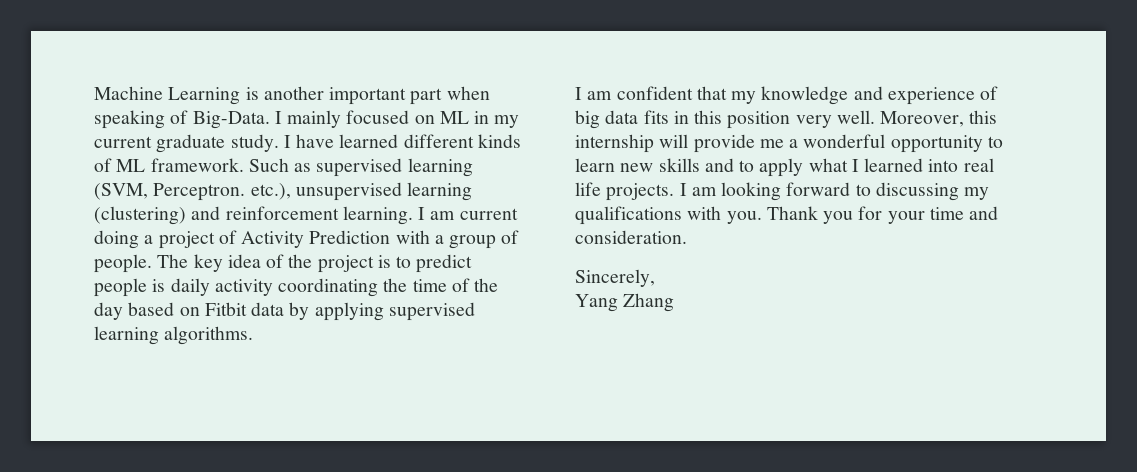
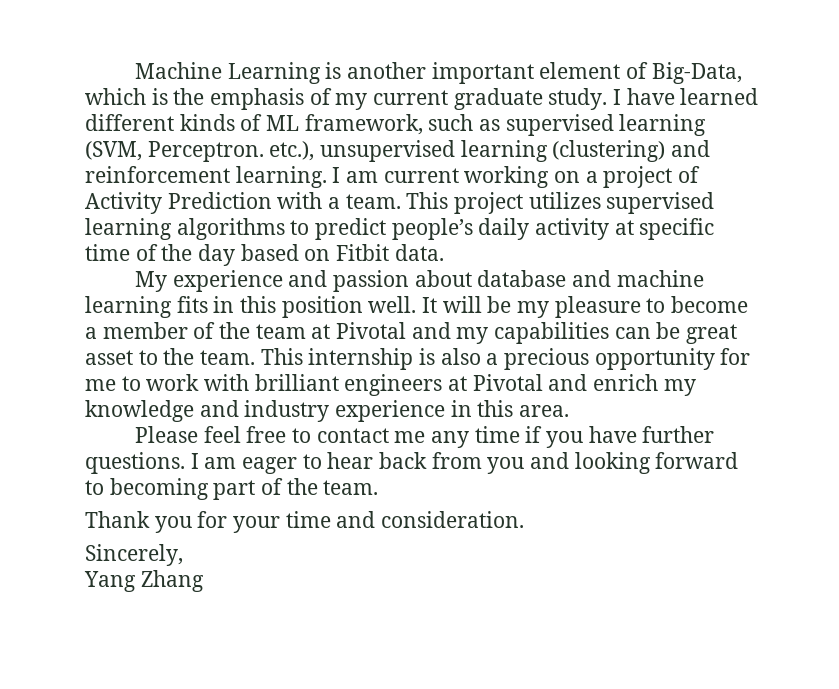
- Machine Learning is another important part when speaking of Big-Data. I mainly focused on ML in my current graduate study.
+ Machine Learning is another important element of Big-Data, which is the emphasis of my current graduate study.
- I have learned different kinds of ML framework. Such as supervised learning (SVM, Perceptron. etc.), unsupervised learning (clustering) and reinforcement learning.
+ I have learned different kinds of ML framework, such as supervised learning (SVM, Perceptron. etc.), unsupervised learning (clustering) and reinforcement learning.
- I am current doing a project of Activity Prediction with a group of people. The key idea of the project is to predict people is daily activity coordinating the time of the day based on Fitbit data by applying supervised learning algorithms.
- I am confident that my knowledge and experience of big data fits in this position very well. Moreover, this internship will provide me a wonderful opportunity to learn new skills and to apply what I learned into real life projects. I am looking forward to discussing my qualifications with you. Thank you for your time and consideration.
+ I am current working on a project of Activity Prediction with a team. This project utilizes supervised learning algorithms to predict people’s daily activity at specific time of the day based on Fitbit data.
+ My experience and passion about database and machine learning fits in this position well. It will be my pleasure to become a member of the team at Pivotal and my capabilities can be great asset to the team. This internship is also a precious opportunity for me to work with brilliant engineers at Pivotal and enrich my knowledge and industry experience in this area.
+ Please feel free to contact me any time if you have further questions. I am eager to hear back from you and looking forward to becoming part of the team.
+ Thank you for your time and consideration.

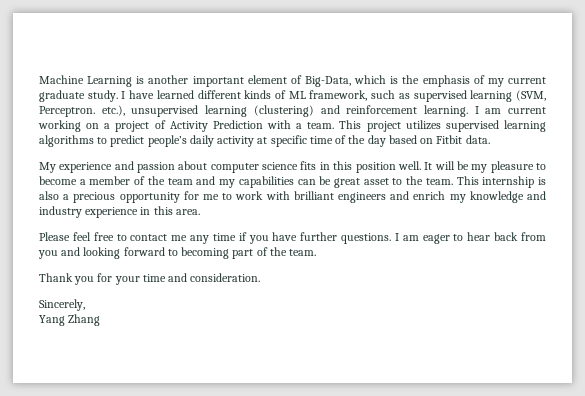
- My experience and passion about database and machine learning fits in this position well.
+ My experience and passion about computer science fits in this position well.
- It will be my pleasure to become a member of the team at Pivotal and my capabilities can be great asset to the team.
+ It will be my pleasure to become a member of the team and my capabilities can be great asset to the team.
- This internship is also a precious opportunity for me to work with brilliant engineers at Pivotal and enrich my knowledge and industry experience in this area.
+ This internship is also a precious opportunity for me to work with brilliant engineers and enrich my knowledge and industry experience in this area.

